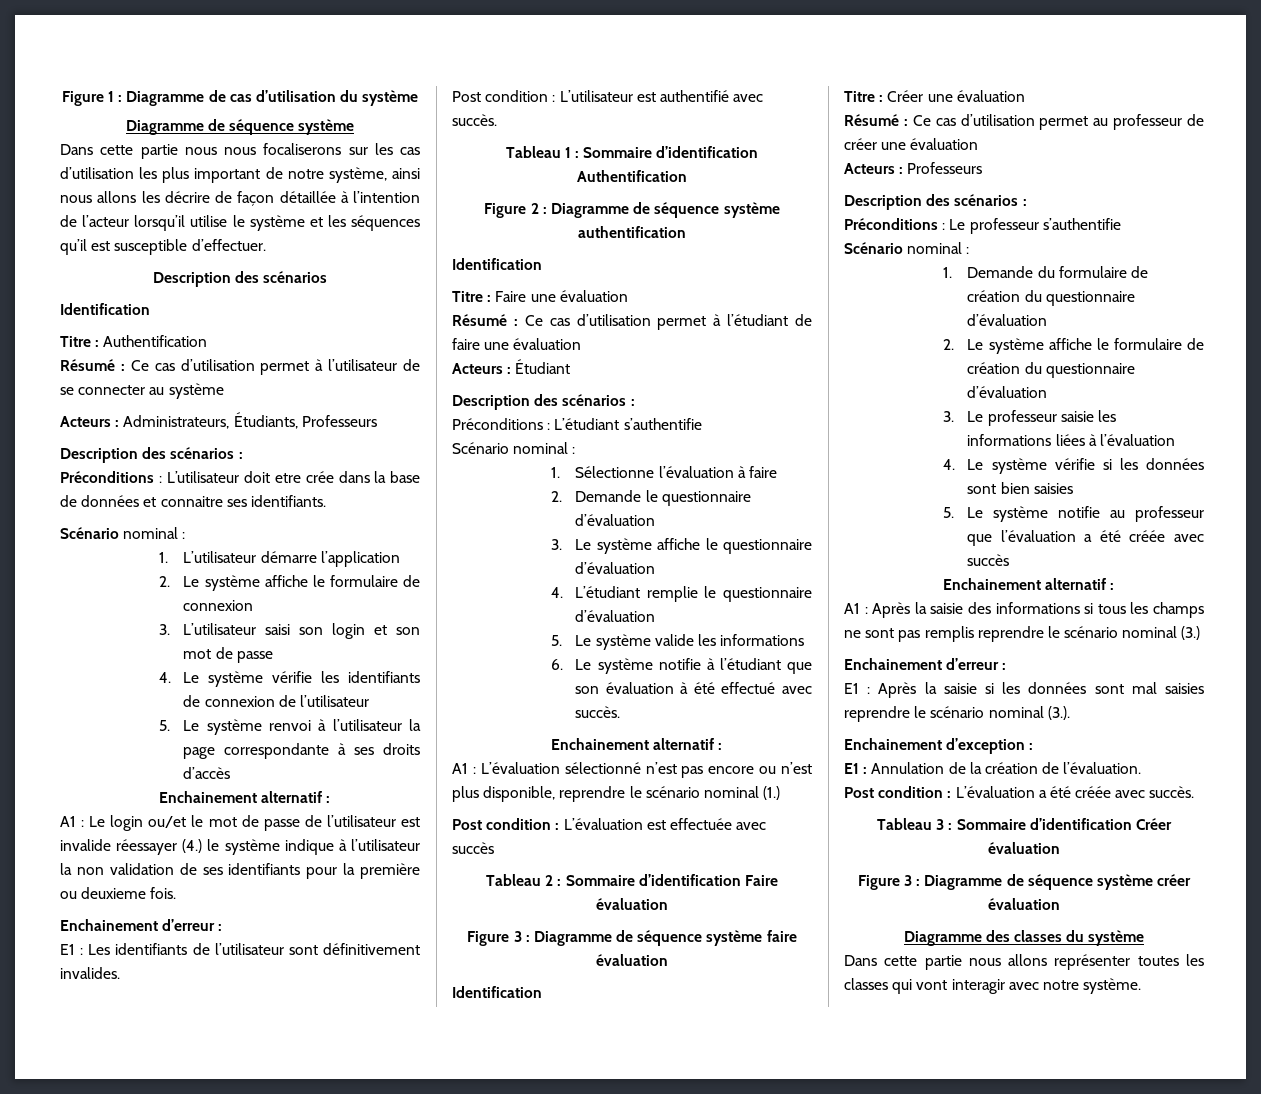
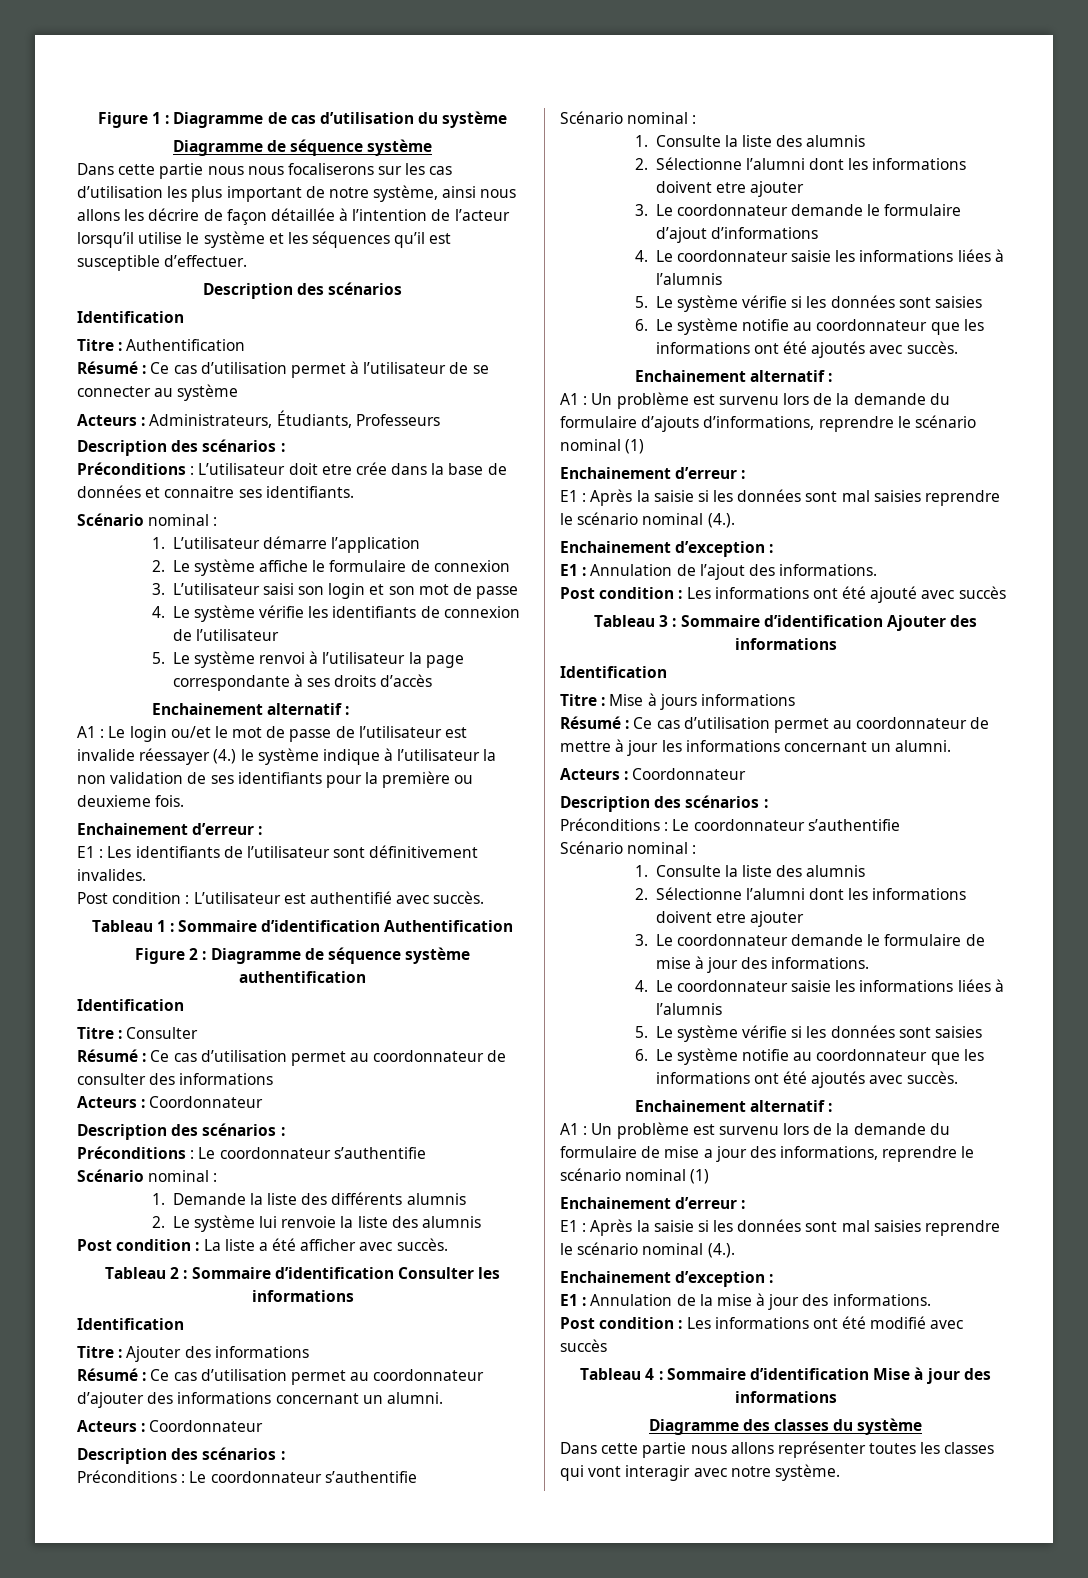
- Titre : Faire une évaluation
- Résumé : Ce cas d’utilisation permet à l’étudiant de faire une évaluation
- Acteurs : Étudiant
+ Titre : Consulter
+ Résumé : Ce cas d’utilisation permet au coordonnateur de consulter des informations
+ Acteurs : Coordonnateur
  Description des scénarios :
- Préconditions : L’étudiant s’authentifie
+ Préconditions : Le coordonnateur s’authentifie
  Scénario nominal :
- 1. Sélectionne l’évaluation à faire
- 2. Demande le questionnaire d’évaluation
- 3. Le système affiche le questionnaire d’évaluation
- 4. L’étudiant remplie le questionnaire d’évaluation
- 5. Le système valide les informations
- 6. Le système notifie à l’étudiant que son évaluation à été effectué avec succès.
+ 1. Demande la liste des différents alumnis
+ 2. Le système lui renvoie la liste des alumnis
+ Post condition : La liste a été afficher avec succès.
+ Tableau 2 : Sommaire d’identification Consulter les informations
+ Identification
+ Titre : Ajouter des informations
+ Résumé : Ce cas d’utilisation permet au coordonnateur d’ajouter des informations concernant un alumni.
+ Acteurs : Coordonnateur
+ Description des scénarios :
+ Préconditions : Le coordonnateur s’authentifie
+ Scénario nominal :
+ 1. Consulte la liste des alumnis
+ 2. Sélectionne l’alumni dont les informations doivent etre ajouter
+ 3. Le coordonnateur demande le formulaire d’ajout d’informations
+ 4. Le coordonnateur saisie les informations liées à l’alumnis
+ 5. Le système vérifie si les données sont saisies
+ 6. Le système notifie au coordonnateur que les informations ont été ajoutés avec succès.
  Enchainement alternatif :
- A1 : L’évaluation sélectionné n’est pas encore ou n’est plus disponible, reprendre le scénario nominal (1.)
- Post condition : L’évaluation est effectuée avec succès
- Tableau 2 : Sommaire d’identification Faire évaluation
- Figure 3 : Diagramme de séquence système faire évaluation
+ A1 : Un problème est survenu lors de la demande du formulaire d’ajouts d’informations, reprendre le scénario nominal (1)
+ Enchainement d’erreur :
+ E1 : Après la saisie si les données sont mal saisies reprendre le scénario nominal (4.).
+ Enchainement d’exception :
+ E1 : Annulation de l’ajout des informations.
+ Post condition : Les informations ont été ajouté avec succès
+ Tableau 3 : Sommaire d’identification Ajouter des informations
  Identification
- Titre : Créer une évaluation
- Résumé : Ce cas d’utilisation permet au professeur de créer une évaluation
- Acteurs : Professeurs
+ Titre : Mise à jours informations
+ Résumé : Ce cas d’utilisation permet au coordonnateur de mettre à jour les informations concernant un alumni.
+ Acteurs : Coordonnateur
  Description des scénarios :
- Préconditions : Le professeur s’authentifie
+ Préconditions : Le coordonnateur s’authentifie
  Scénario nominal :
- 1. Demande du formulaire de création du questionnaire d’évaluation
- 2. Le système affiche le formulaire de création du questionnaire d’évaluation
- 3. Le professeur saisie les informations liées à l’évaluation
- 4. Le système vérifie si les données sont bien saisies
- 5. Le système notifie au professeur que l’évaluation a été créée avec succès
+ 1. Consulte la liste des alumnis
+ 2. Sélectionne l’alumni dont les informations doivent etre ajouter
+ 3. Le coordonnateur demande le formulaire de mise à jour des informations.
+ 4. Le coordonnateur saisie les informations liées à l’alumnis
+ 5. Le système vérifie si les données sont saisies
+ 6. Le système notifie au coordonnateur que les informations ont été ajoutés avec succès.
  Enchainement alternatif :
- A1 : Après la saisie des informations si tous les champs ne sont pas remplis reprendre le scénario nominal (3.)
+ A1 : Un problème est survenu lors de la demande du formulaire de mise a jour des informations, reprendre le scénario nominal (1)
  Enchainement d’erreur :
- E1 : Après la saisie si les données sont mal saisies reprendre le scénario nominal (3.).
+ E1 : Après la saisie si les données sont mal saisies reprendre le scénario nominal (4.).
- E1 : Annulation de la création de l’évaluation.
- Post condition : L’évaluation a été créée avec succès.
- Tableau 3 : Sommaire d’identification Créer évaluation
- Figure 3 : Diagramme de séquence système créer évaluation
+ E1 : Annulation de la mise à jour des informations.
+ Post condition : Les informations ont été modifié avec succès
+ Tableau 4 : Sommaire d’identification Mise à jour des informations

